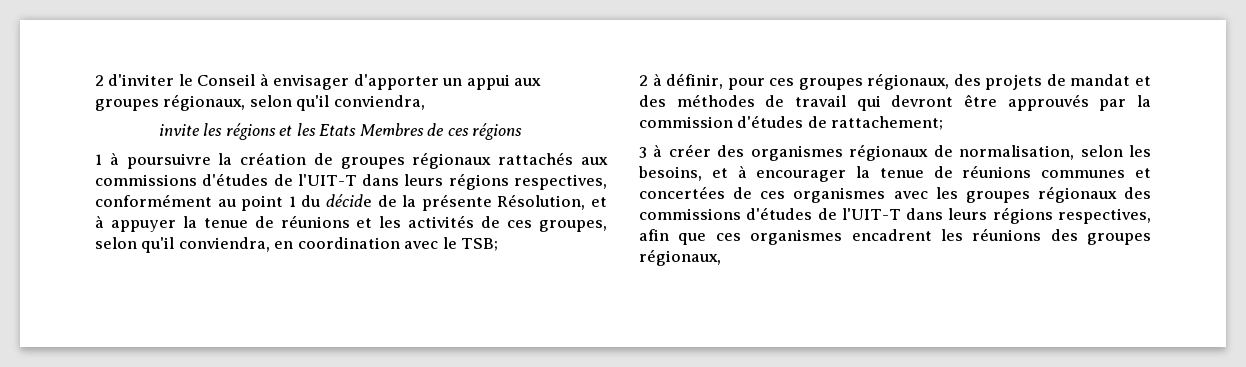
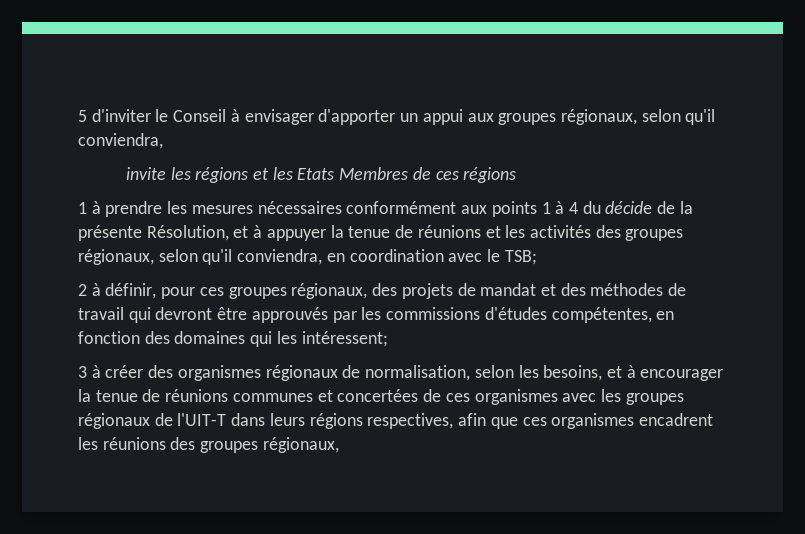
- 2 d'inviter le Conseil à envisager d'apporter un appui aux groupes régionaux, selon qu'il conviendra,
+ 5 d'inviter le Conseil à envisager d'apporter un appui aux groupes régionaux, selon qu'il conviendra,
- 1 à poursuivre la création de groupes régionaux rattachés aux commissions d'études de l'UIT-T dans leurs régions respectives, conformément au point 1 du décide de la présente Résolution, et à appuyer la tenue de réunions et les activités de ces groupes, selon qu'il conviendra, en coordination avec le TSB;
+ 1 à prendre les mesures nécessaires conformément aux points 1 à 4 du décide de la présente Résolution, et à appuyer la tenue de réunions et les activités des groupes régionaux, selon qu'il conviendra, en coordination avec le TSB;
- 2 à définir, pour ces groupes régionaux, des projets de mandat et des méthodes de travail qui devront être approuvés par la commission d'études de rattachement;
+ 2 à définir, pour ces groupes régionaux, des projets de mandat et des méthodes de travail qui devront être approuvés par les commissions d'études compétentes, en fonction des domaines qui les intéressent;
- 3 à créer des organismes régionaux de normalisation, selon les besoins, et à encourager la tenue de réunions communes et concertées de ces organismes avec les groupes régionaux des commissions d'études de l'UIT-T dans leurs régions respectives, afin que ces organismes encadrent les réunions des groupes régionaux,
+ 3 à créer des organismes régionaux de normalisation, selon les besoins, et à encourager la tenue de réunions communes et concertées de ces organismes avec les groupes régionaux de l'UIT-T dans leurs régions respectives, afin que ces organismes encadrent les réunions des groupes régionaux,

